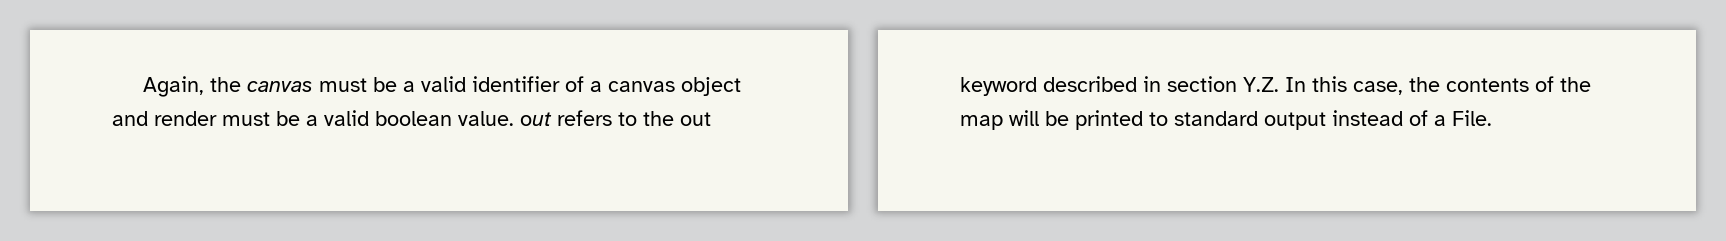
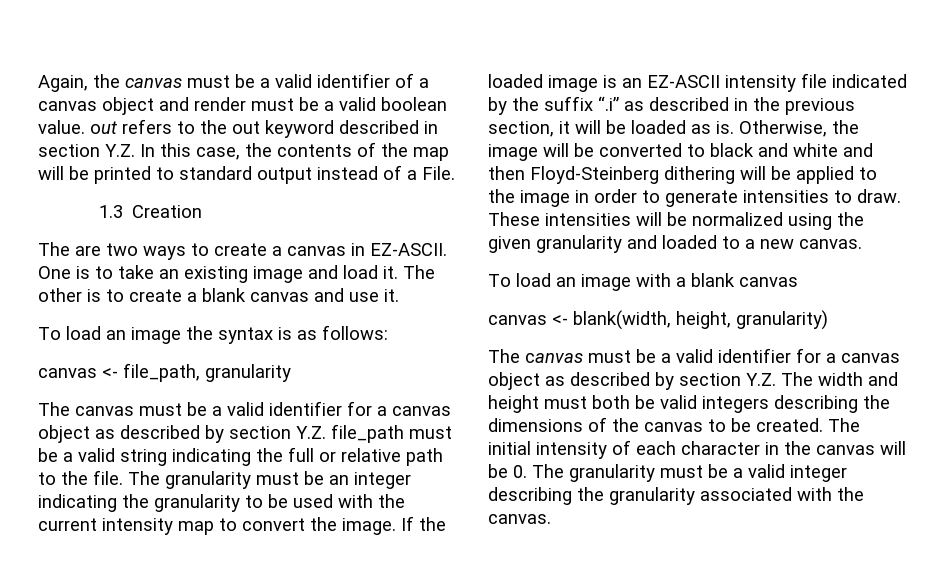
+ 1.3 Creation
+ The are two ways to create a canvas in EZ-ASCII. One is to take an existing image and load it. The other is to create a blank canvas and use it.
+ To load an image the syntax is as follows:
+ canvas <- file_path, granularity
+ The canvas must be a valid identifier for a canvas object as described by section Y.Z. file_path must be a valid string indicating the full or relative path to the file. The granularity must be an integer indicating the granularity to be used with the current intensity map to convert the image. If the loaded image is an EZ-ASCII intensity file indicated by the suffix “.i” as described in the previous section, it will be loaded as is. Otherwise, the image will be converted to black and white and then Floyd-Steinberg dithering will be applied to the image in order to generate intensities to draw. These intensities will be normalized using the given granularity and loaded to a new canvas.
+ To load an image with a blank canvas
+ canvas <- blank(width, height, granularity)
+ The canvas must be a valid identifier for a canvas object as described by section Y.Z. The width and height must both be valid integers describing the dimensions of the canvas to be created. The initial intensity of each character in the canvas will be 0. The granularity must be a valid integer describing the granularity associated with the canvas.

